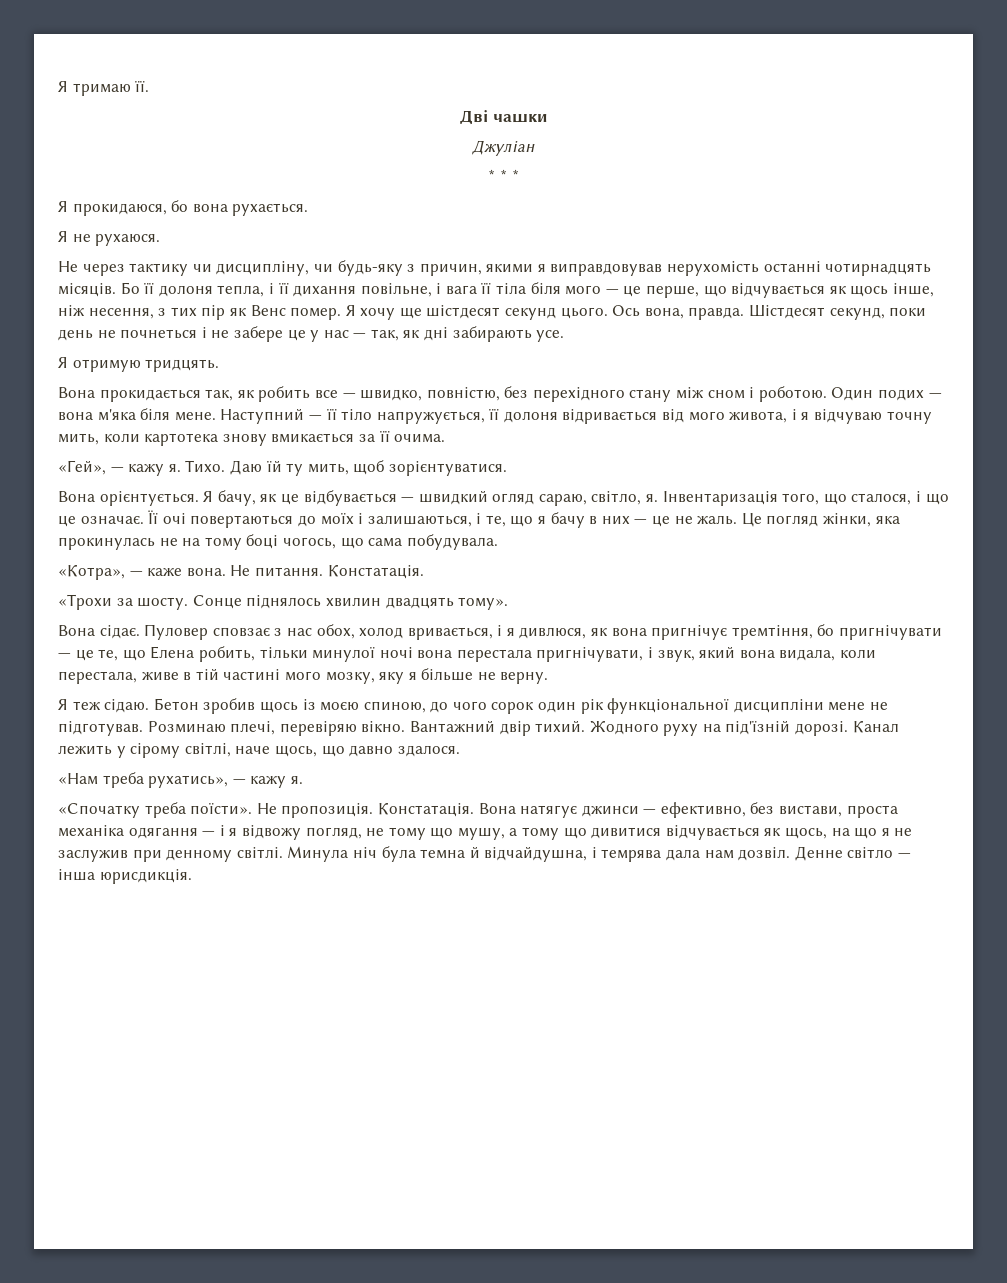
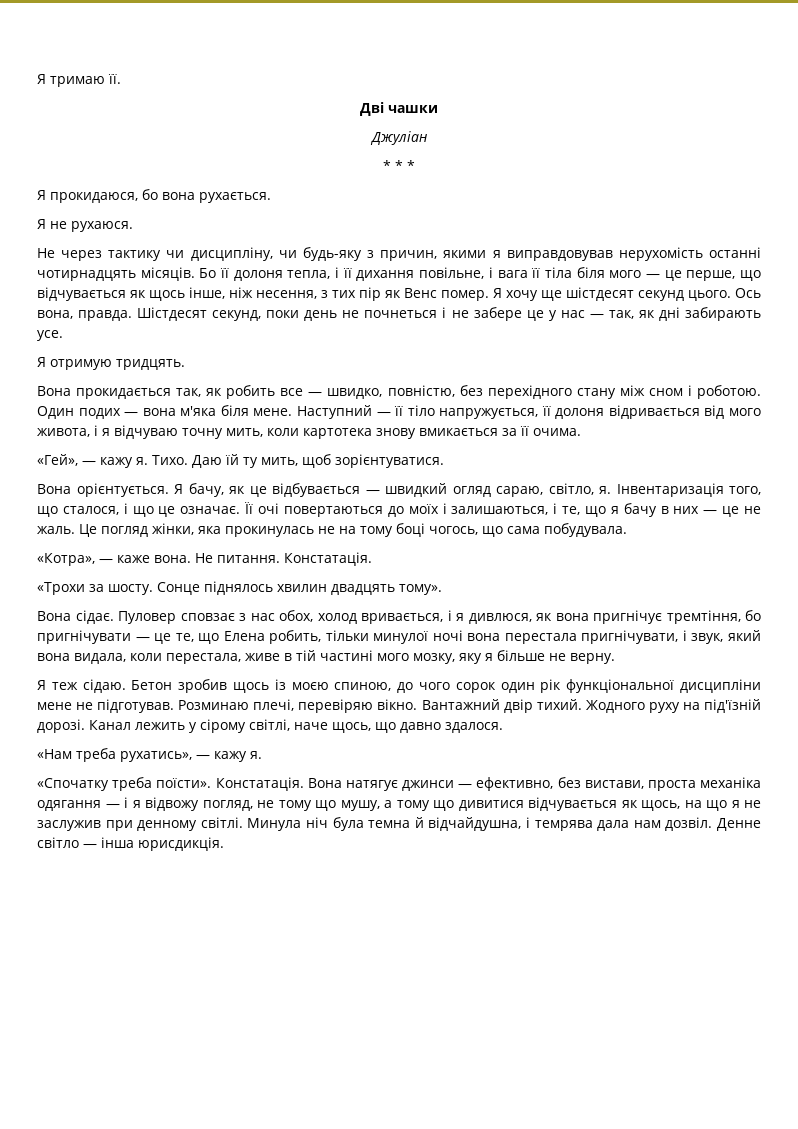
- Не пропозиція.

